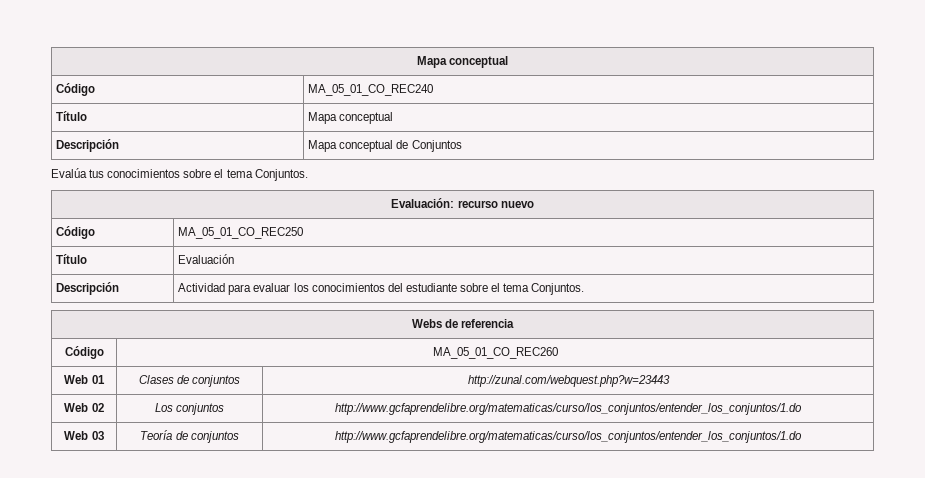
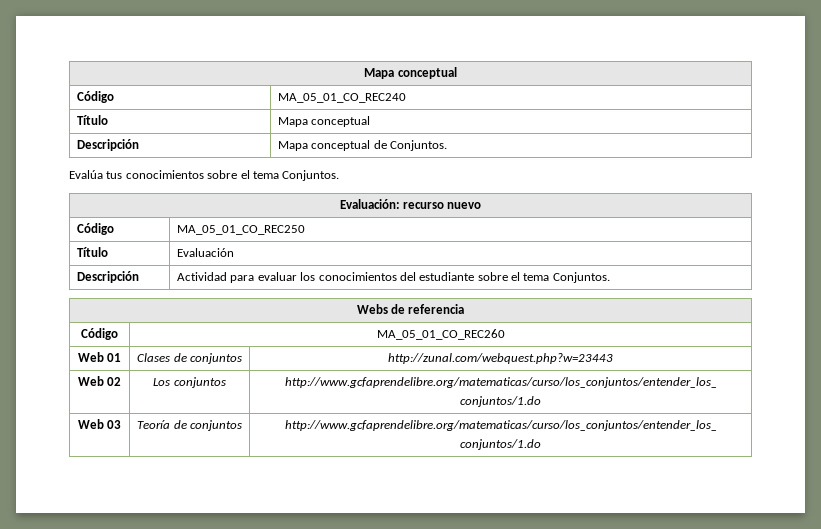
- Descripción | Mapa conceptual de Conjuntos
+ Descripción | Mapa conceptual de Conjuntos.

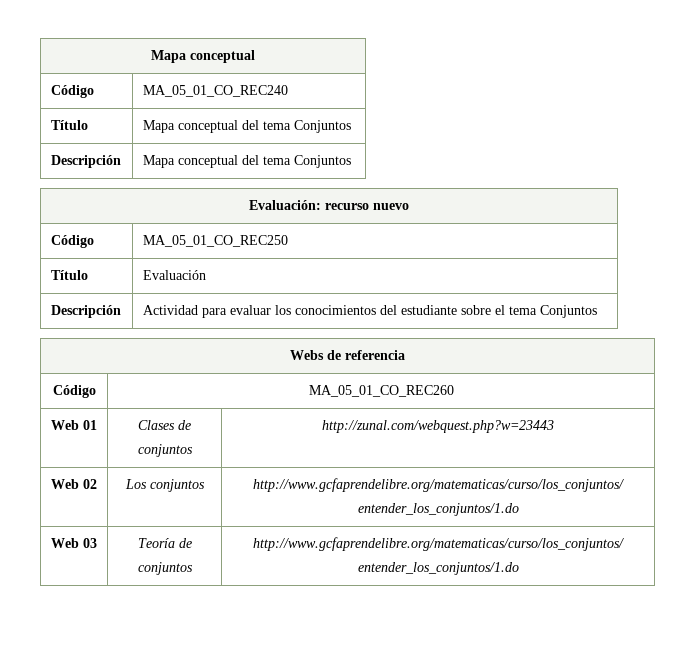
- Título | Mapa conceptual
+ Título | Mapa conceptual del tema Conjuntos
- Descripción | Mapa conceptual de Conjuntos.
- Evalúa tus conocimientos sobre el tema Conjuntos.
+ Descripción | Mapa conceptual del tema Conjuntos
- Descripción | Actividad para evaluar los conocimientos del estudiante sobre el tema Conjuntos.
+ Descripción | Actividad para evaluar los conocimientos del estudiante sobre el tema Conjuntos

